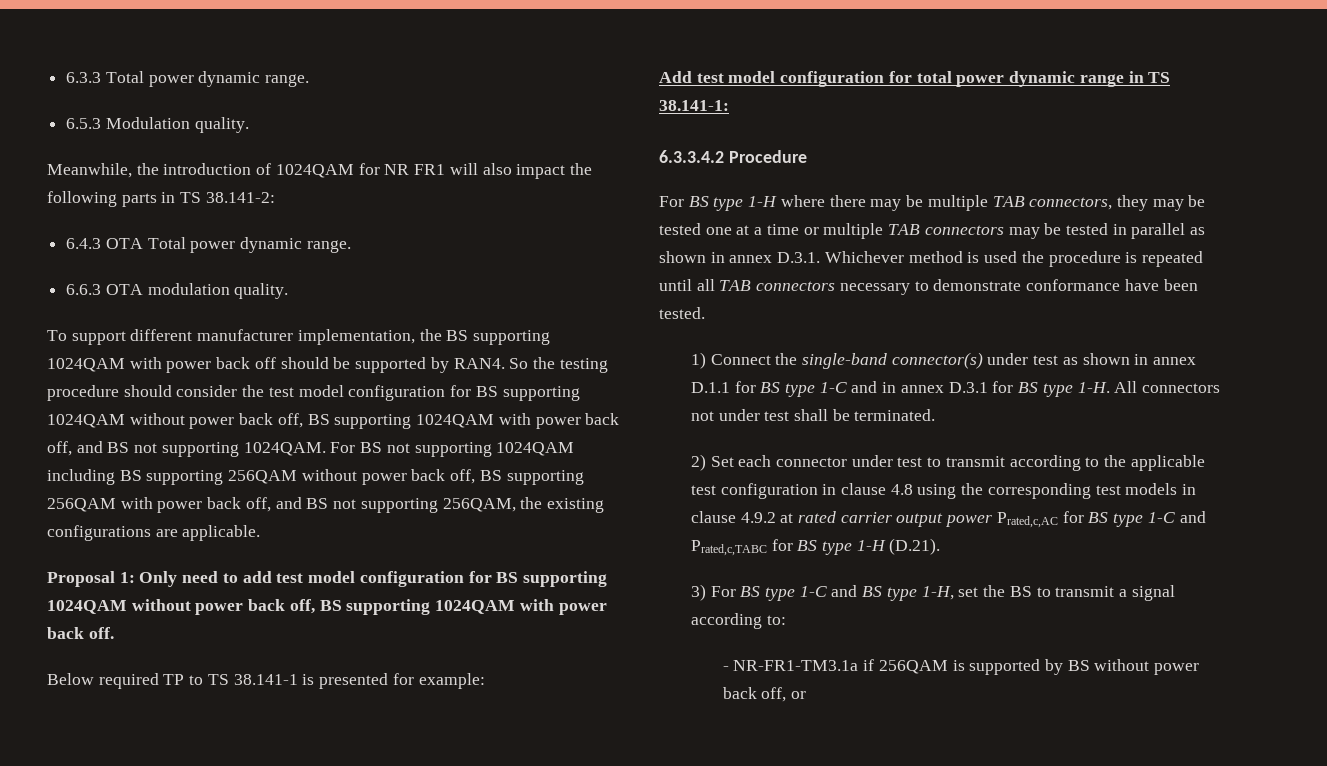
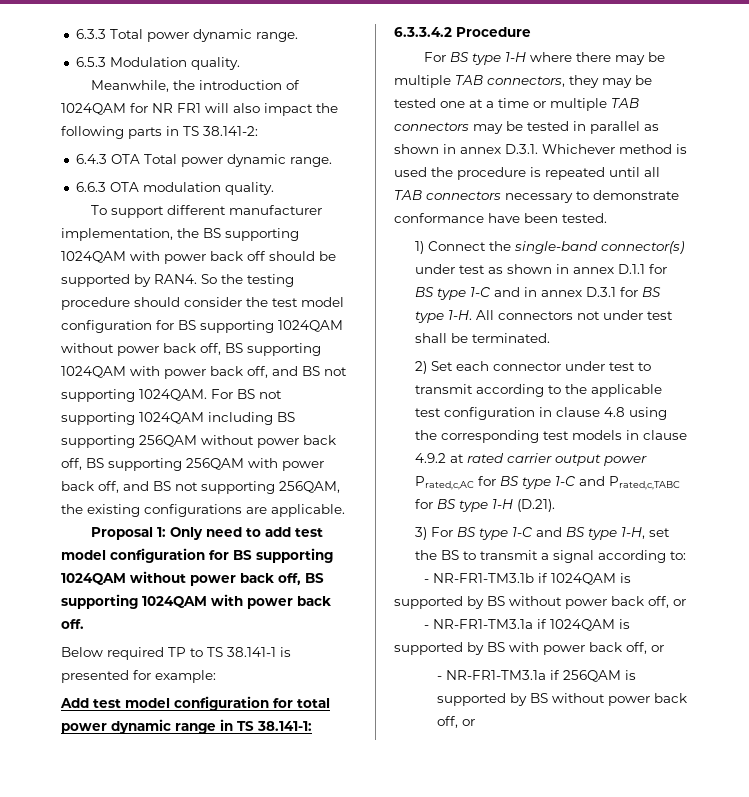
+ - NR-FR1-TM3.1b if 1024QAM is supported by BS without power back off, or
+ - NR-FR1-TM3.1a if 1024QAM is supported by BS with power back off, or

